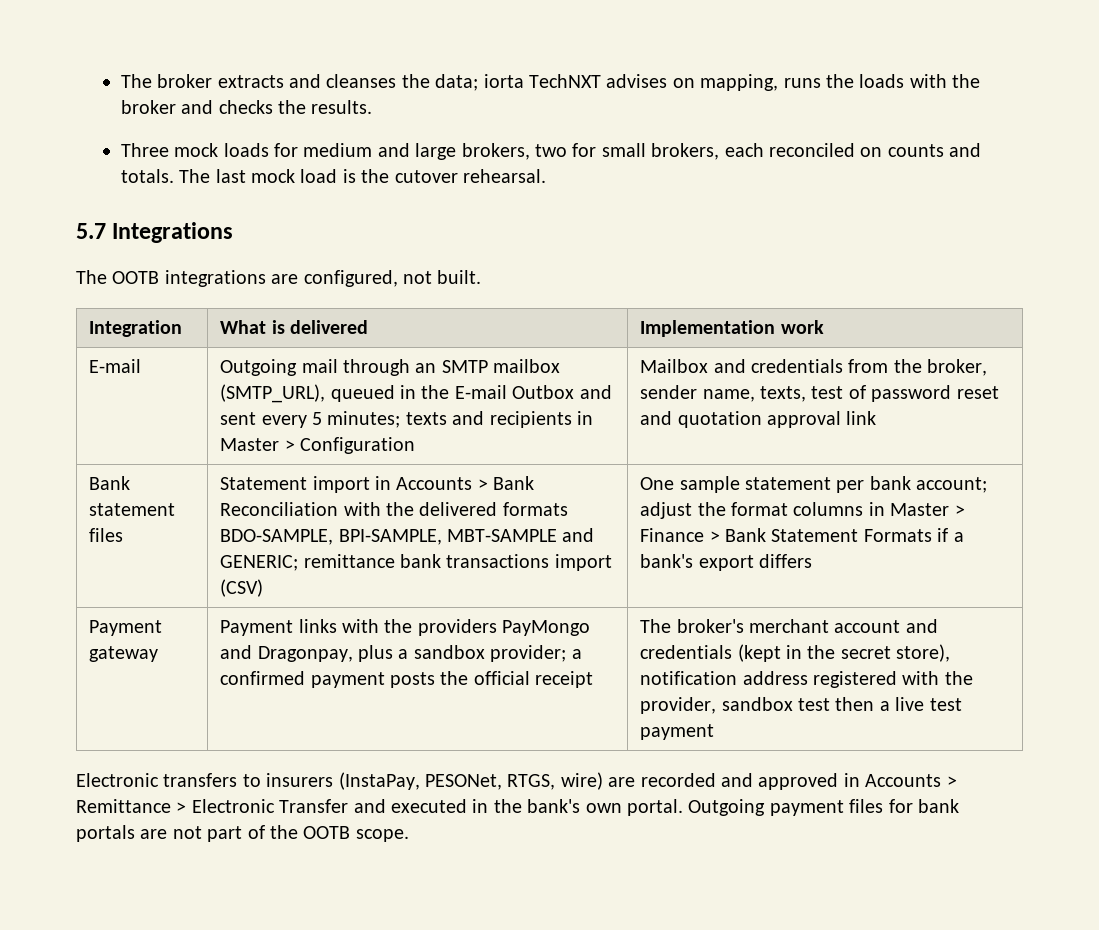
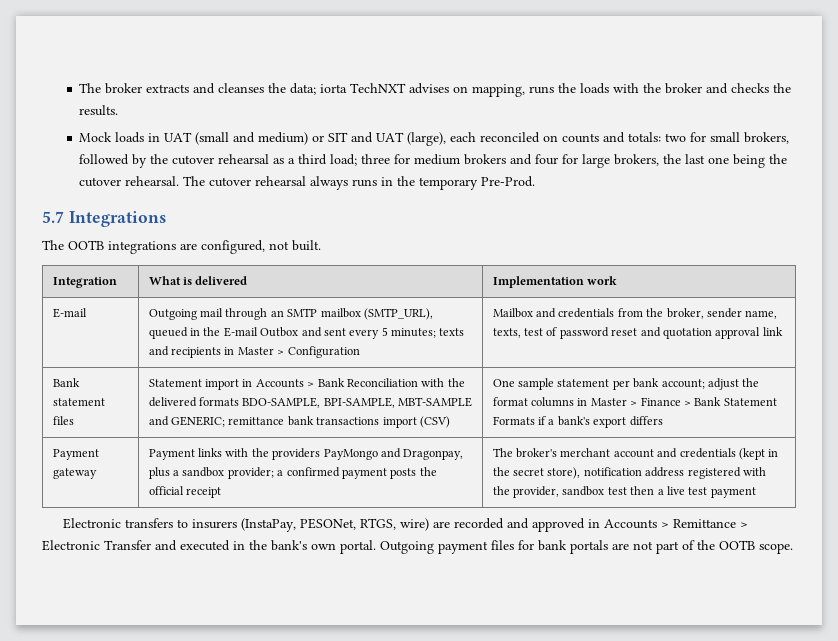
- Three mock loads for medium and large brokers, two for small brokers, each reconciled on counts and totals. The last mock load is the cutover rehearsal.
+ Mock loads in UAT (small and medium) or SIT and UAT (large), each reconciled on counts and totals: two for small brokers, followed by the cutover rehearsal as a third load; three for medium brokers and four for large brokers, the last one being the cutover rehearsal. The cutover rehearsal always runs in the temporary Pre-Prod.

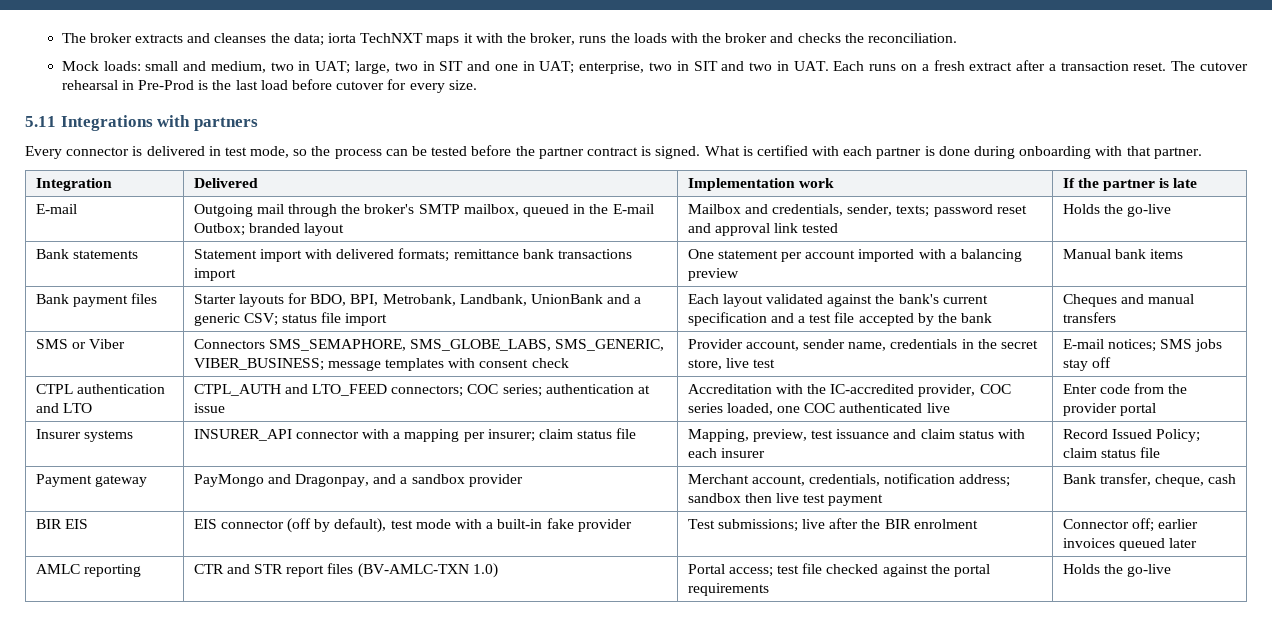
- The broker extracts and cleanses the data; iorta TechNXT advises on mapping, runs the loads with the broker and checks the results.
+ The broker extracts and cleanses the data; iorta TechNXT maps it with the broker, runs the loads with the broker and checks the reconciliation.
- Mock loads in UAT (small and medium) or SIT and UAT (large), each reconciled on counts and totals: two for small brokers, followed by the cutover rehearsal as a third load; three for medium brokers and four for large brokers, the last one being the cutover rehearsal. The cutover rehearsal always runs in the temporary Pre-Prod.
- 5.7 Integrations
- The OOTB integrations are configured, not built.
- Integration | What is delivered | Implementation work
- E-mail | Outgoing mail through an SMTP mailbox (SMTP_URL), queued in the E-mail Outbox and sent every 5 minutes; texts and recipients in Master > Configuration | Mailbox and credentials from the broker, sender name, texts, test of password reset and quotation approval link
- Bank statement files | Statement import in Accounts > Bank Reconciliation with the delivered formats BDO-SAMPLE, BPI-SAMPLE, MBT-SAMPLE and GENERIC; remittance bank transactions import (CSV) | One sample statement per bank account; adjust the format columns in Master > Finance > Bank Statement Formats if a bank's export differs
- Payment gateway | Payment links with the providers PayMongo and Dragonpay, plus a sandbox provider; a confirmed payment posts the official receipt | The broker's merchant account and credentials (kept in the secret store), notification address registered with the provider, sandbox test then a live test payment
- Electronic transfers to insurers (InstaPay, PESONet, RTGS, wire) are recorded and approved in Accounts > Remittance > Electronic Transfer and executed in the bank's own portal. Outgoing payment files for bank portals are not part of the OOTB scope.
+ Mock loads: small and medium, two in UAT; large, two in SIT and one in UAT; enterprise, two in SIT and two in UAT. Each runs on a fresh extract after a transaction reset. The cutover rehearsal in Pre-Prod is the last load before cutover for every size.
+ 5.11 Integrations with partners
+ Every connector is delivered in test mode, so the process can be tested before the partner contract is signed. What is certified with each partner is done during onboarding with that partner.
+ Integration | Delivered | Implementation work | If the partner is late
+ E-mail | Outgoing mail through the broker's SMTP mailbox, queued in the E-mail Outbox; branded layout | Mailbox and credentials, sender, texts; password reset and approval link tested | Holds the go-live
+ Bank statements | Statement import with delivered formats; remittance bank transactions import | One statement per account imported with a balancing preview | Manual bank items
+ Bank payment files | Starter layouts for BDO, BPI, Metrobank, Landbank, UnionBank and a generic CSV; status file import | Each layout validated against the bank's current specification and a test file accepted by the bank | Cheques and manual transfers
+ SMS or Viber | Connectors SMS_SEMAPHORE, SMS_GLOBE_LABS, SMS_GENERIC, VIBER_BUSINESS; message templates with consent check | Provider account, sender name, credentials in the secret store, live test | E-mail notices; SMS jobs stay off
+ CTPL authentication and LTO | CTPL_AUTH and LTO_FEED connectors; COC series; authentication at issue | Accreditation with the IC-accredited provider, COC series loaded, one COC authenticated live | Enter code from the provider portal
+ Insurer systems | INSURER_API connector with a mapping per insurer; claim status file | Mapping, preview, test issuance and claim status with each insurer | Record Issued Policy; claim status file
+ Payment gateway | PayMongo and Dragonpay, and a sandbox provider | Merchant account, credentials, notification address; sandbox then live test payment | Bank transfer, cheque, cash
+ BIR EIS | EIS connector (off by default), test mode with a built-in fake provider | Test submissions; live after the BIR enrolment | Connector off; earlier invoices queued later
+ AMLC reporting | CTR and STR report files (BV-AMLC-TXN 1.0) | Portal access; test file checked against the portal requirements | Holds the go-live

